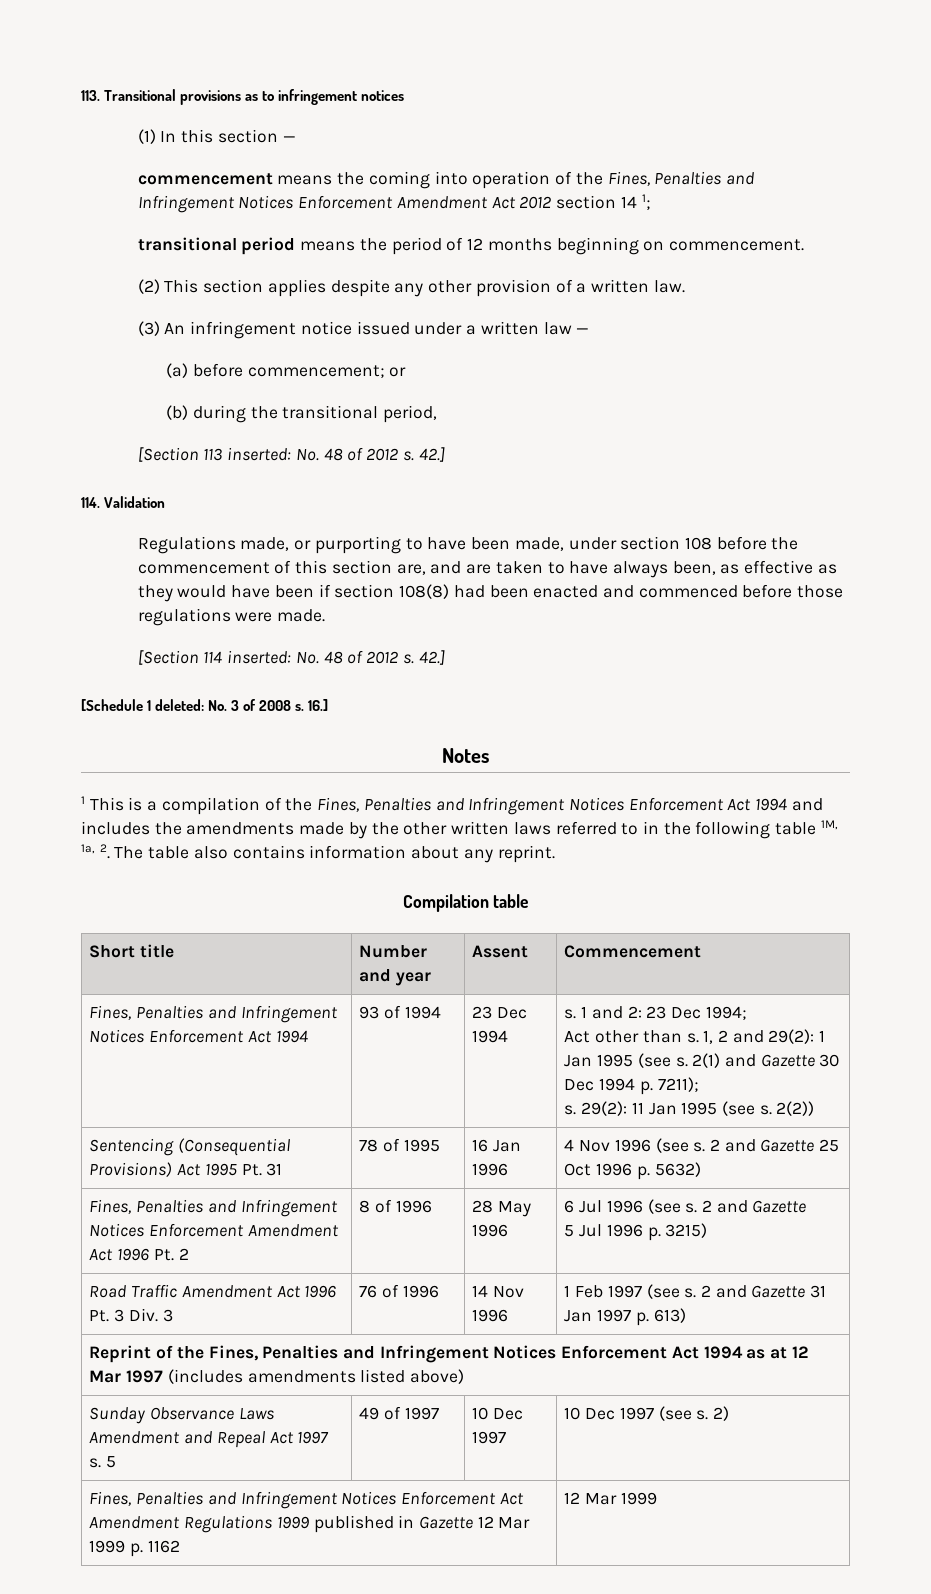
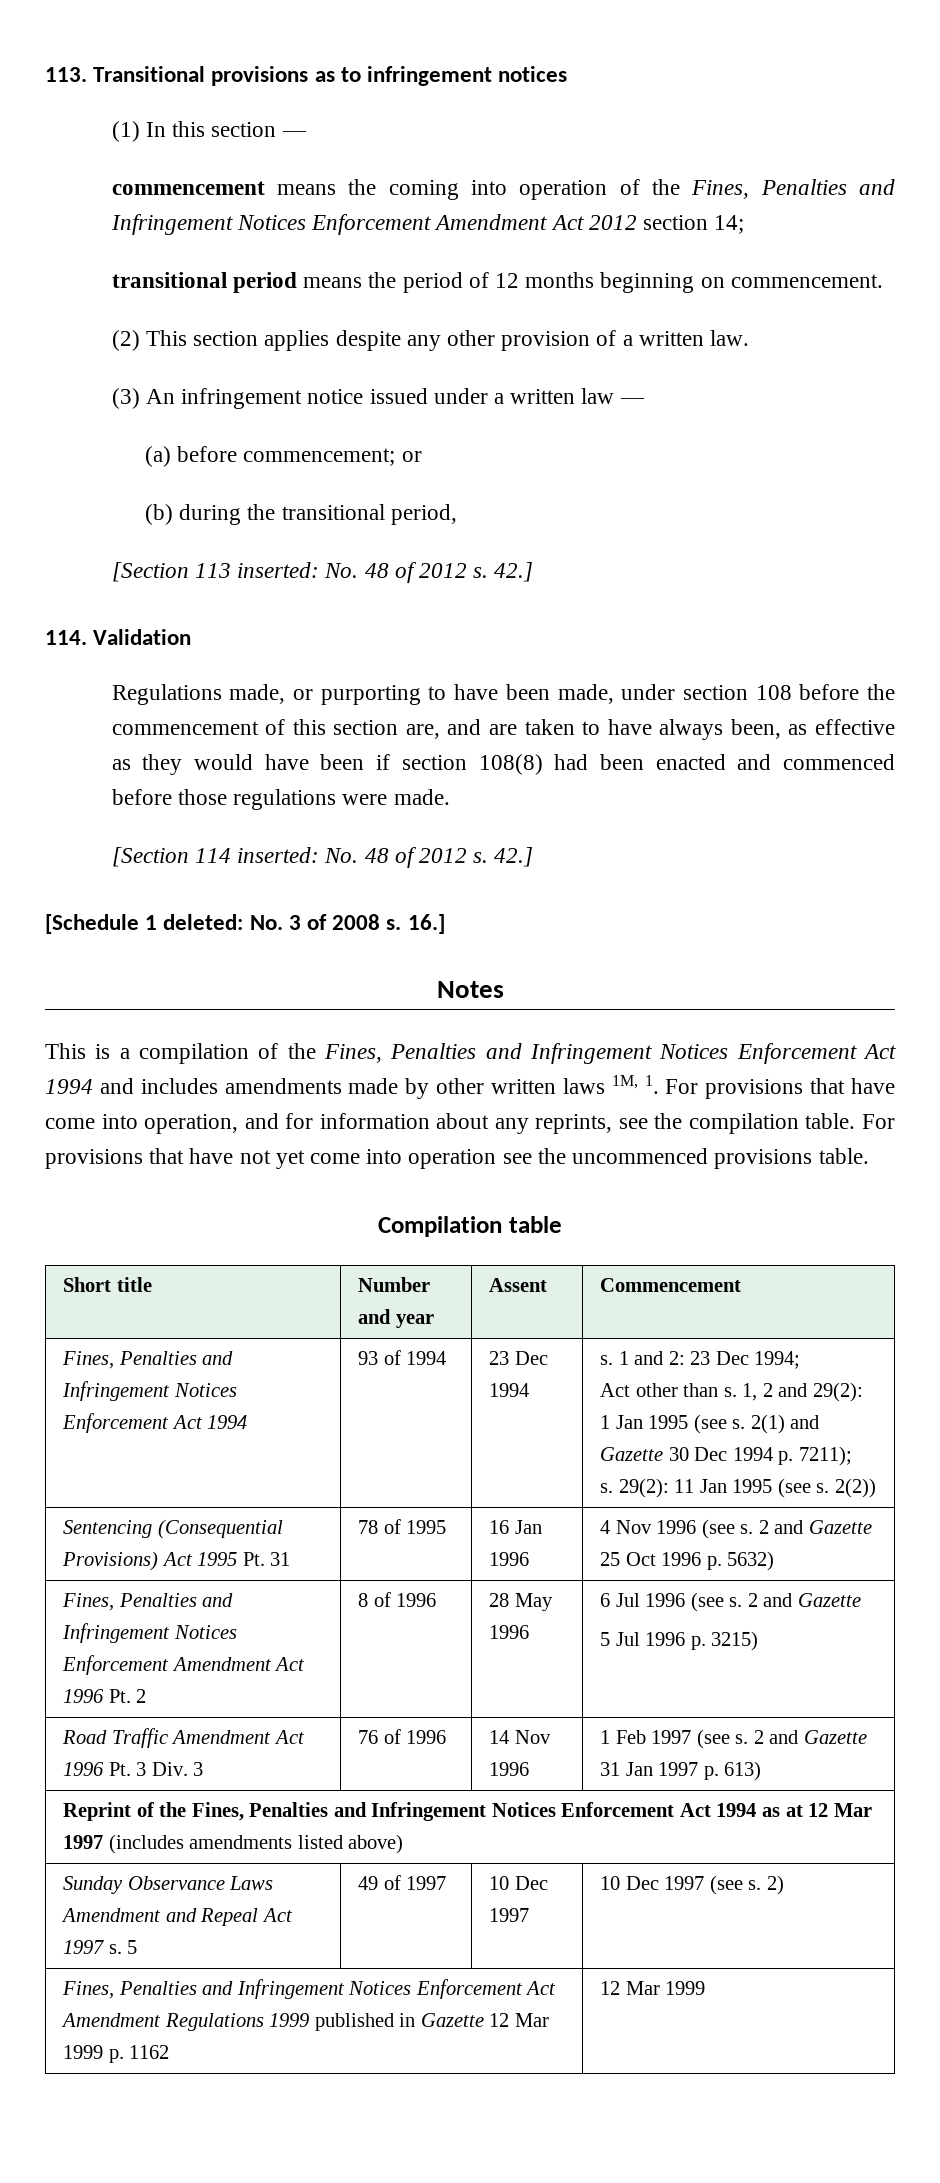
- commencement means the coming into operation of the Fines, Penalties and Infringement Notices Enforcement Amendment Act 2012 section 14 1;
+ commencement means the coming into operation of the Fines, Penalties and Infringement Notices Enforcement Amendment Act 2012 section 14;
- 1 This is a compilation of the Fines, Penalties and Infringement Notices Enforcement Act 1994 and includes the amendments made by the other written laws referred to in the following table 1M, 1a, 2. The table also contains information about any reprint.
+ This is a compilation of the Fines, Penalties and Infringement Notices Enforcement Act 1994 and includes amendments made by other written laws 1M, 1. For provisions that have come into operation, and for information about any reprints, see the compilation table. For provisions that have not yet come into operation see the uncommenced provisions table.

